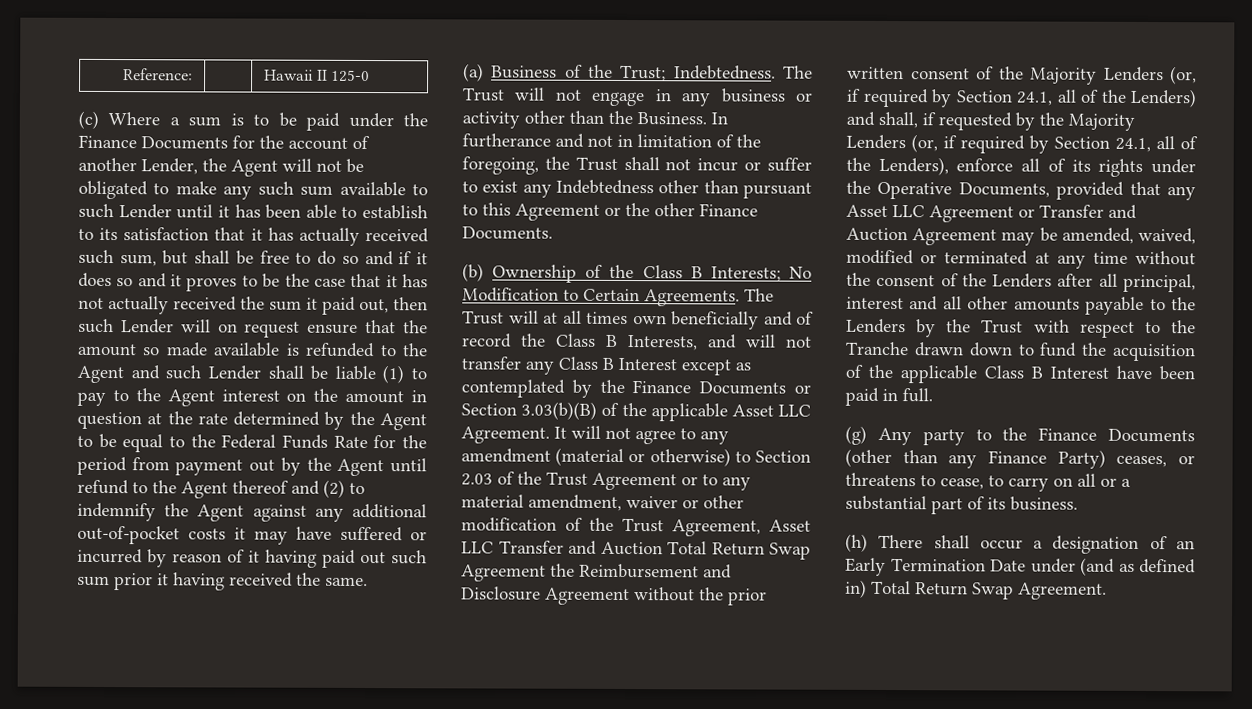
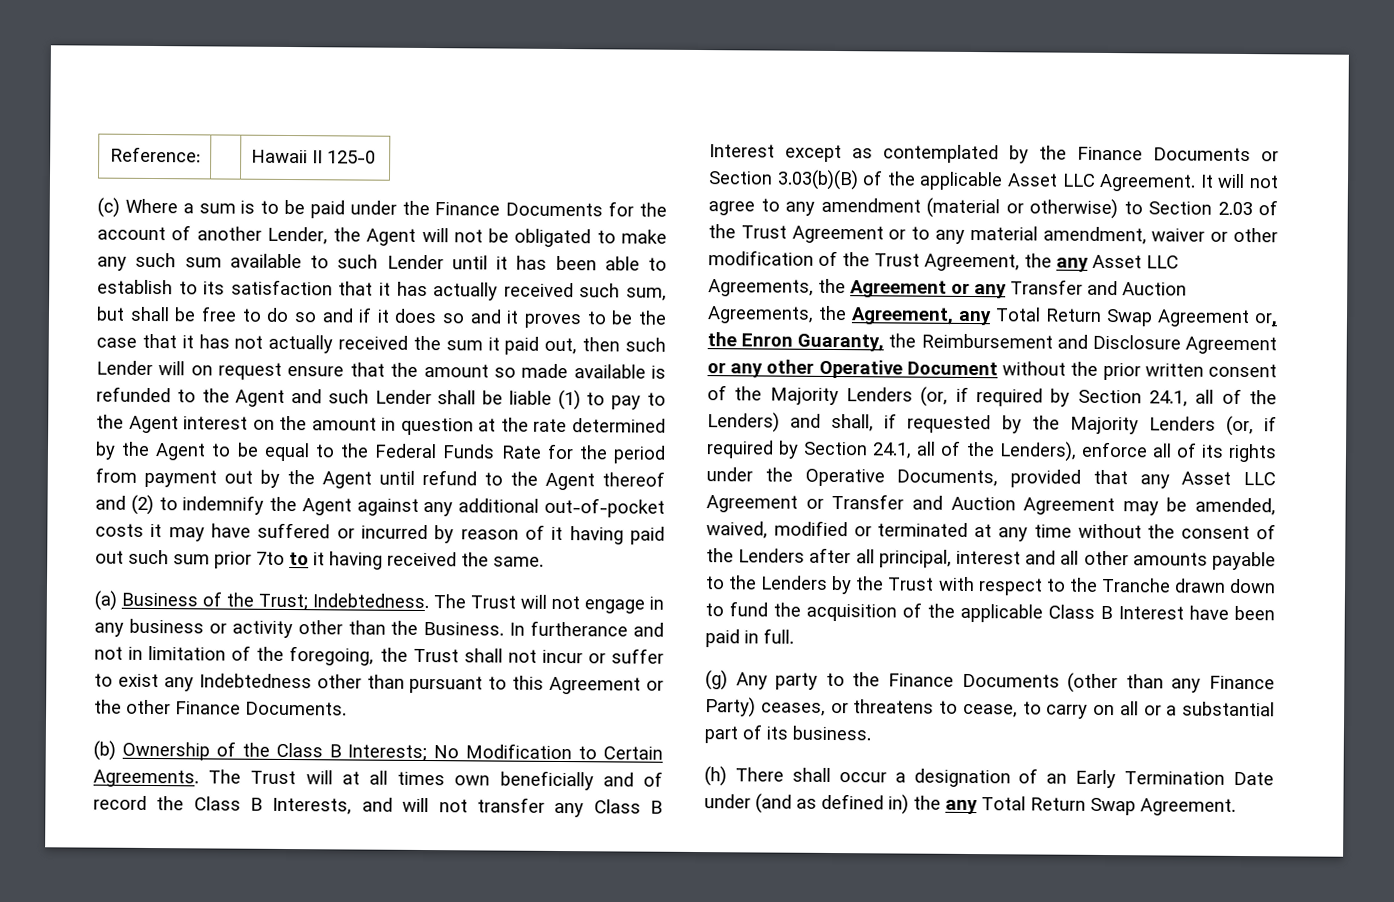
- (c) Where a sum is to be paid under the Finance Documents for the account of another Lender, the Agent will not be obligated to make any such sum available to such Lender until it has been able to establish to its satisfaction that it has actually received such sum, but shall be free to do so and if it does so and it proves to be the case that it has not actually received the sum it paid out, then such Lender will on request ensure that the amount so made available is refunded to the Agent and such Lender shall be liable (1) to pay to the Agent interest on the amount in question at the rate determined by the Agent to be equal to the Federal Funds Rate for the period from payment out by the Agent until refund to the Agent thereof and (2) to indemnify the Agent against any additional out-of-pocket costs it may have suffered or incurred by reason of it having paid out such sum prior it having received the same.
+ (c) Where a sum is to be paid under the Finance Documents for the account of another Lender, the Agent will not be obligated to make any such sum available to such Lender until it has been able to establish to its satisfaction that it has actually received such sum, but shall be free to do so and if it does so and it proves to be the case that it has not actually received the sum it paid out, then such Lender will on request ensure that the amount so made available is refunded to the Agent and such Lender shall be liable (1) to pay to the Agent interest on the amount in question at the rate determined by the Agent to be equal to the Federal Funds Rate for the period from payment out by the Agent until refund to the Agent thereof and (2) to indemnify the Agent against any additional out-of-pocket costs it may have suffered or incurred by reason of it having paid out such sum prior 7to to it having received the same.
- It will not agree to any amendment (material or otherwise) to Section 2.03 of the Trust Agreement or to any material amendment, waiver or other modification of the Trust Agreement, Asset LLC Transfer and Auction Total Return Swap Agreement the Reimbursement and Disclosure Agreement without the prior written consent of the Majority Lenders (or, if required by Section 24.1, all of the Lenders) and shall, if requested by the Majority Lenders (or, if required by Section 24.1, all of the Lenders), enforce all of its rights under the Operative Documents, provided that any Asset LLC Agreement or Transfer and Auction Agreement may be amended, waived, modified or terminated at any time without the consent of the Lenders after all principal, interest and all other amounts payable to the Lenders by the Trust with respect to the Tranche drawn down to fund the acquisition of the applicable Class B Interest have been paid in full.
+ It will not agree to any amendment (material or otherwise) to Section 2.03 of the Trust Agreement or to any material amendment, waiver or other modification of the Trust Agreement, the any Asset LLC Agreements, the Agreement or any Transfer and Auction Agreements, the Agreement, any Total Return Swap Agreement or, the Enron Guaranty, the Reimbursement and Disclosure Agreement or any other Operative Document without the prior written consent of the Majority Lenders (or, if required by Section 24.1, all of the Lenders) and shall, if requested by the Majority Lenders (or, if required by Section 24.1, all of the Lenders), enforce all of its rights under the Operative Documents, provided that any Asset LLC Agreement or Transfer and Auction Agreement may be amended, waived, modified or terminated at any time without the consent of the Lenders after all principal, interest and all other amounts payable to the Lenders by the Trust with respect to the Tranche drawn down to fund the acquisition of the applicable Class B Interest have been paid in full.
- (h) There shall occur a designation of an Early Termination Date under (and as defined in) Total Return Swap Agreement.
+ (h) There shall occur a designation of an Early Termination Date under (and as defined in) the any Total Return Swap Agreement.

